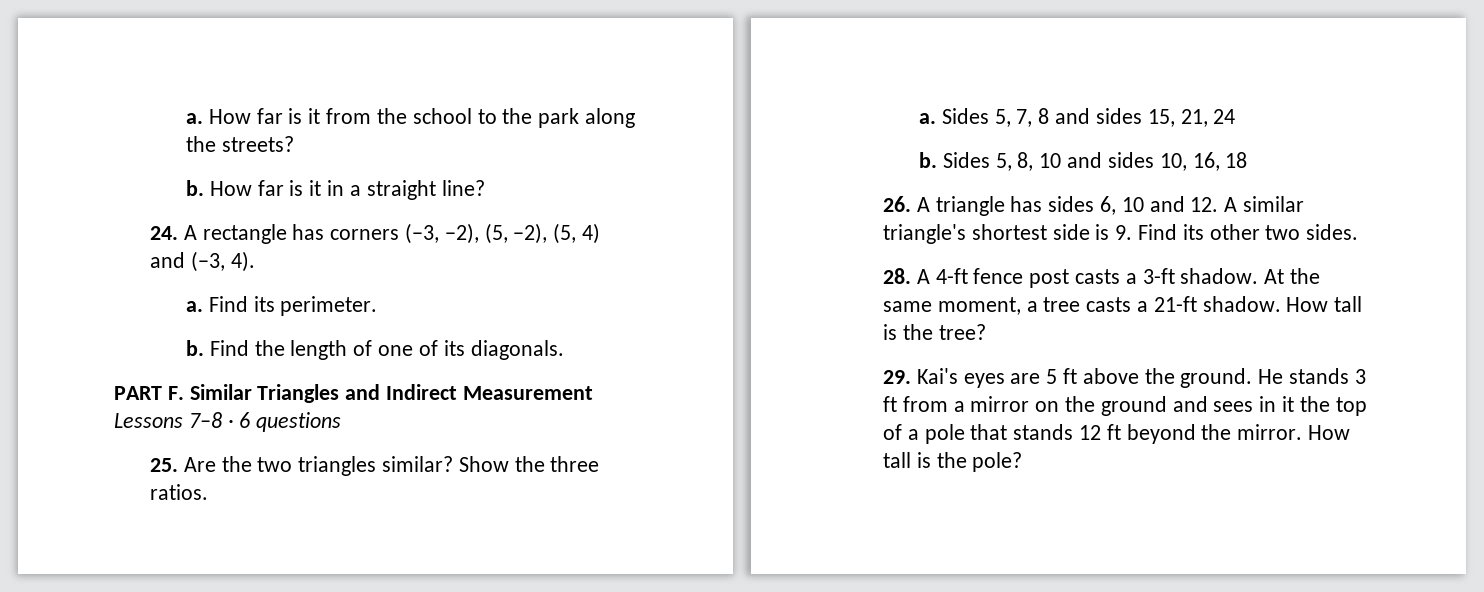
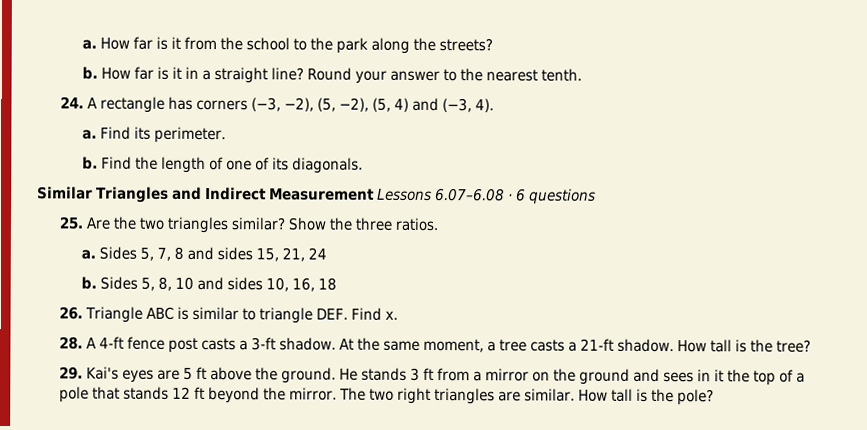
+ Round your answer to the nearest tenth.
- PART F. Similar Triangles and Indirect Measurement Lessons 7–8 · 6 questions
+ Similar Triangles and Indirect Measurement Lessons 6.07–6.08 · 6 questions
- 26. A triangle has sides 6, 10 and 12. A similar triangle's shortest side is 9. Find its other two sides.
+ 26. Triangle ABC is similar to triangle DEF. Find x.
+ The two right triangles are similar.

